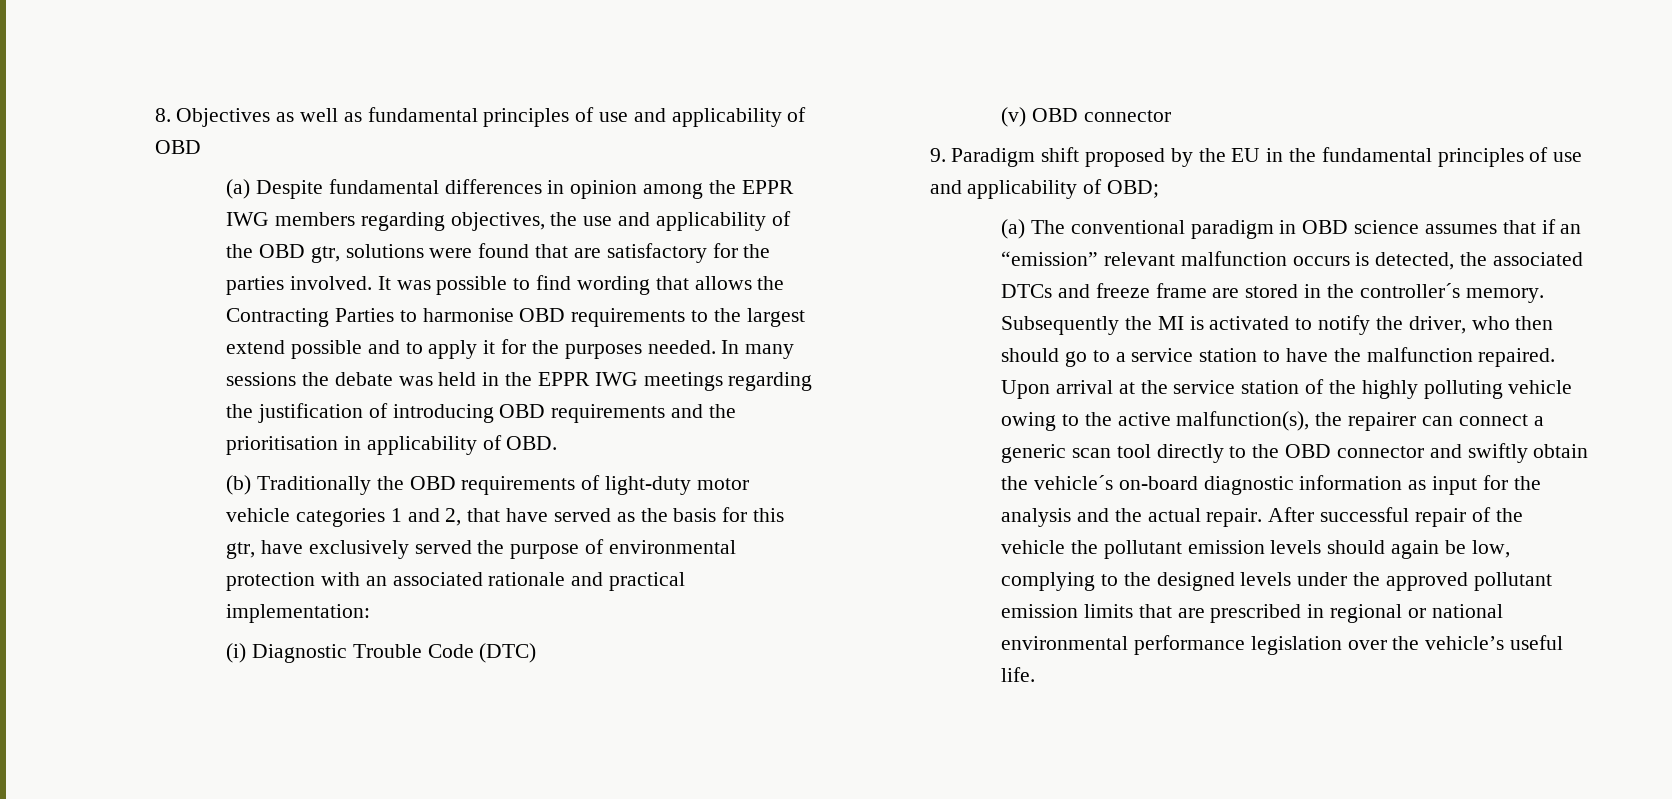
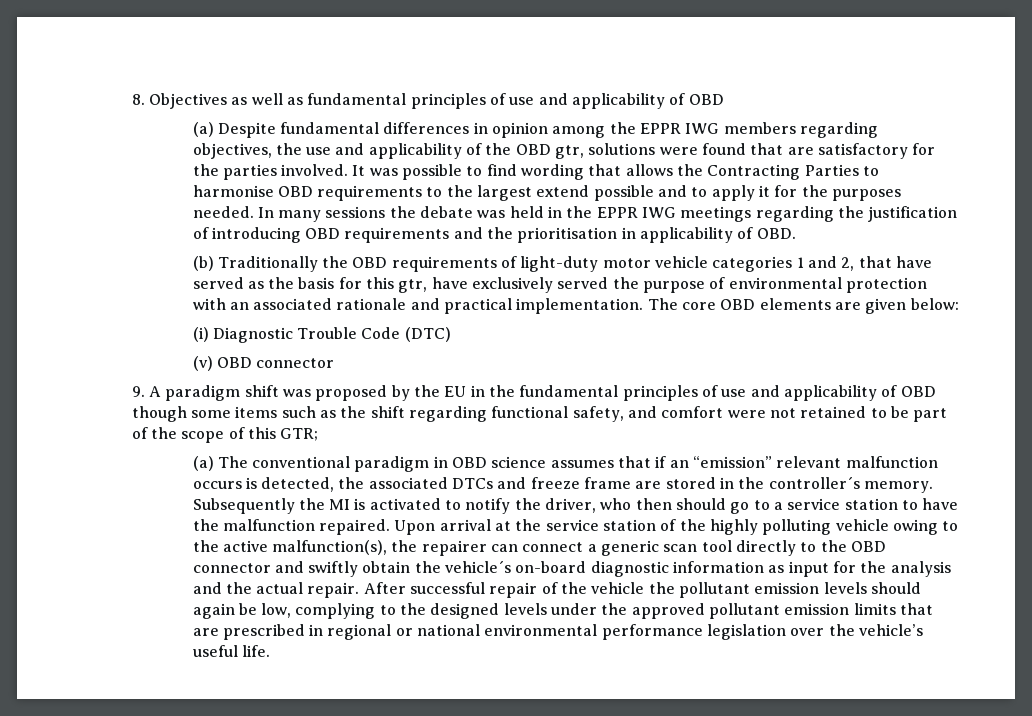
- (b) Traditionally the OBD requirements of light-duty motor vehicle categories 1 and 2, that have served as the basis for this gtr, have exclusively served the purpose of environmental protection with an associated rationale and practical implementation:
+ (b) Traditionally the OBD requirements of light-duty motor vehicle categories 1 and 2, that have served as the basis for this gtr, have exclusively served the purpose of environmental protection with an associated rationale and practical implementation. The core OBD elements are given below:
- 9. Paradigm shift proposed by the EU in the fundamental principles of use and applicability of OBD;
+ 9. A paradigm shift was proposed by the EU in the fundamental principles of use and applicability of OBD though some items such as the shift regarding functional safety, and comfort were not retained to be part of the scope of this GTR;

